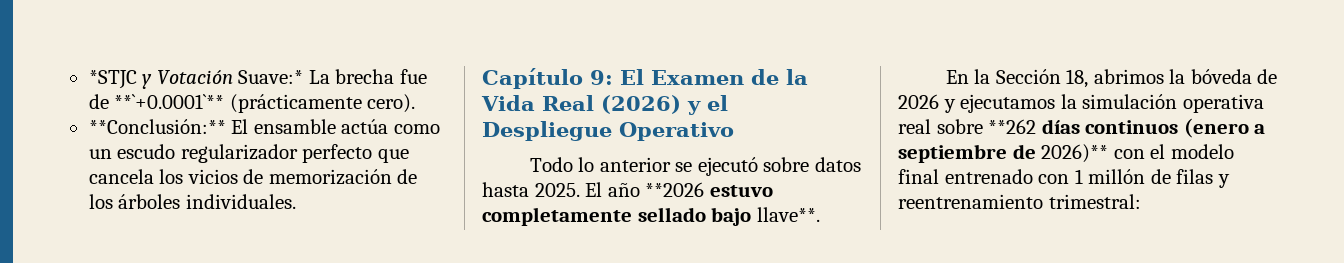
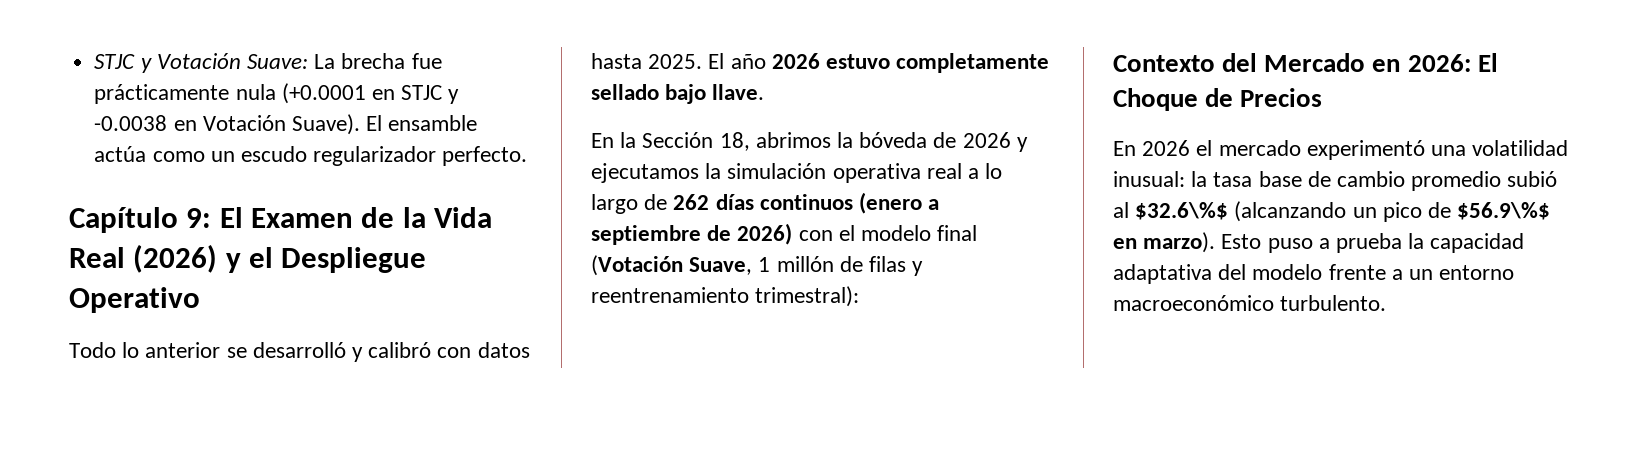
- *STJC y Votación Suave:* La brecha fue de **`+0.0001`** (prácticamente cero).
- **Conclusión:** El ensamble actúa como un escudo regularizador perfecto que cancela los vicios de memorización de los árboles individuales.
+ STJC y Votación Suave: La brecha fue prácticamente nula (+0.0001 en STJC y -0.0038 en Votación Suave). El ensamble actúa como un escudo regularizador perfecto.
- Todo lo anterior se ejecutó sobre datos hasta 2025.
+ Todo lo anterior se desarrolló y calibró con datos hasta 2025.
- El año **2026 estuvo completamente sellado bajo llave**.
+ El año 2026 estuvo completamente sellado bajo llave.
- En la Sección 18, abrimos la bóveda de 2026 y ejecutamos la simulación operativa real sobre **262 días continuos (enero a septiembre de 2026)** con el modelo final entrenado con 1 millón de filas y reentrenamiento trimestral:
+ En la Sección 18, abrimos la bóveda de 2026 y ejecutamos la simulación operativa real a lo largo de 262 días continuos (enero a septiembre de 2026) con el modelo final (Votación Suave, 1 millón de filas y reentrenamiento trimestral):
+ Contexto del Mercado en 2026: El Choque de Precios
+ En 2026 el mercado experimentó una volatilidad inusual: la tasa base de cambio promedio subió al $32.6\%$ (alcanzando un pico de $56.9\%$ en marzo). Esto puso a prueba la capacidad adaptativa del modelo frente a un entorno macroeconómico turbulento.

